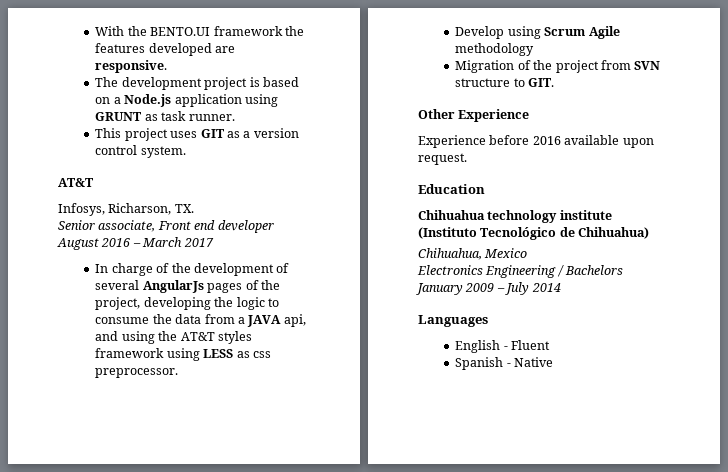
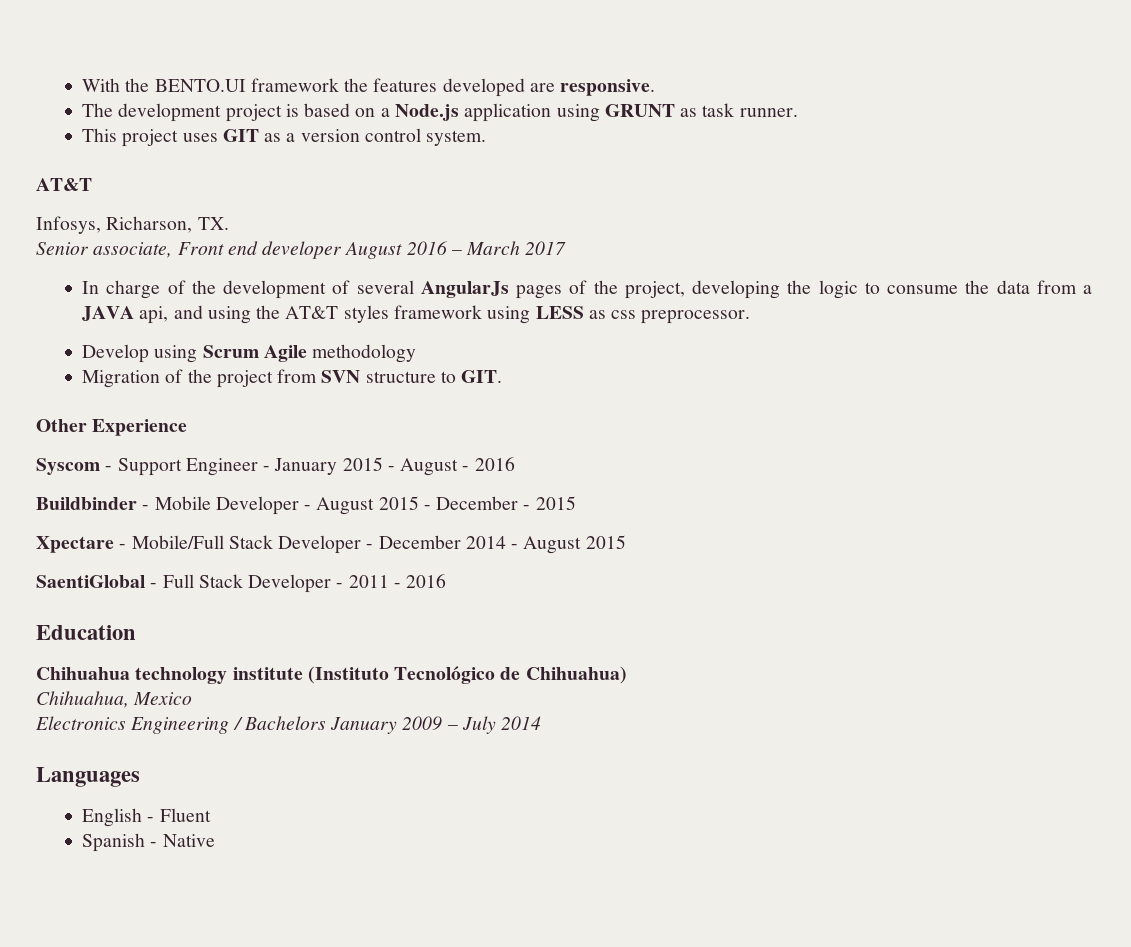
- Experience before 2016 available upon request.
+ Syscom - Support Engineer - January 2015 - August - 2016
+ Buildbinder - Mobile Developer - August 2015 - December - 2015
+ Xpectare - Mobile/Full Stack Developer - December 2014 - August 2015
+ SaentiGlobal - Full Stack Developer - 2011 - 2016

